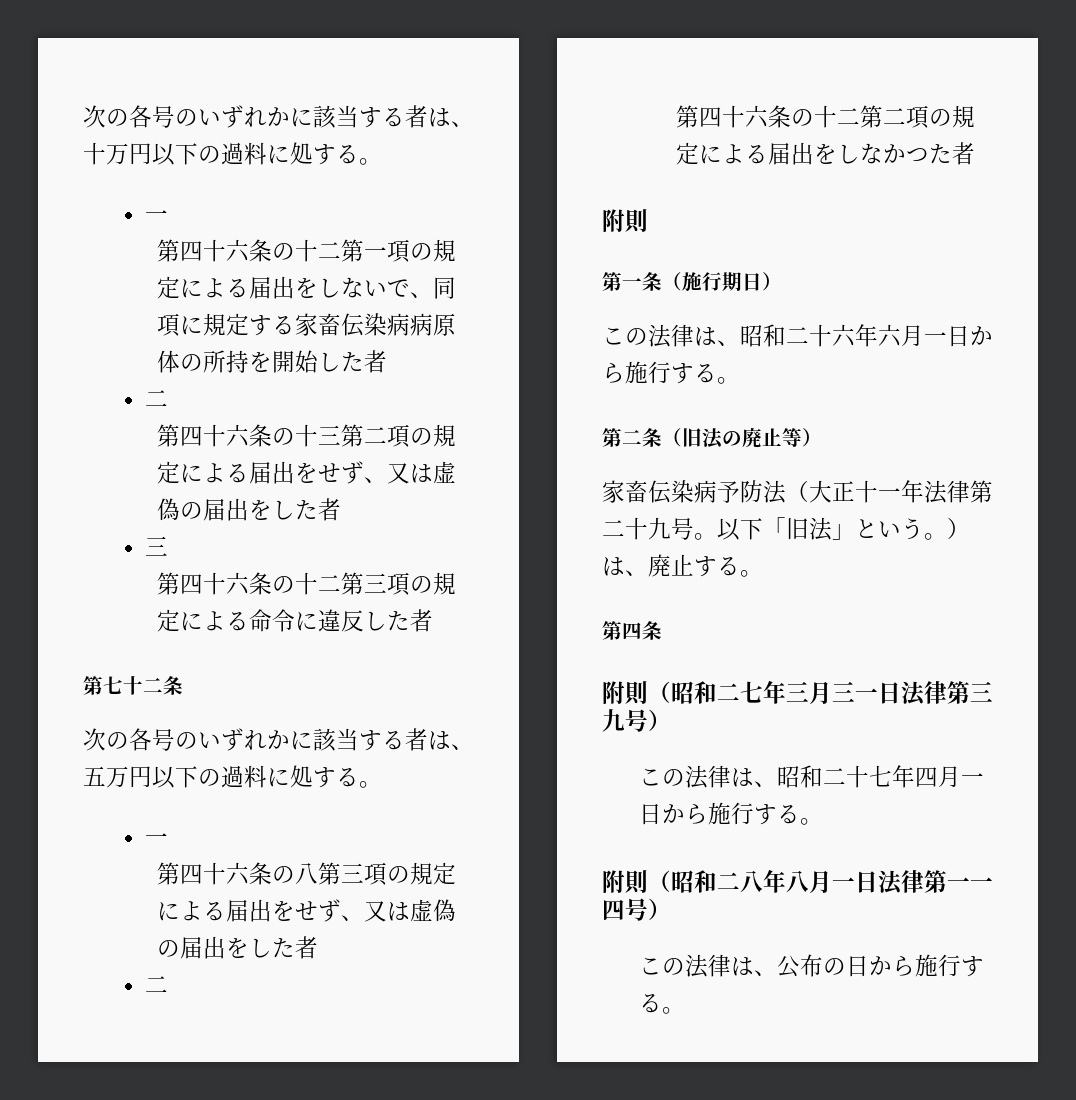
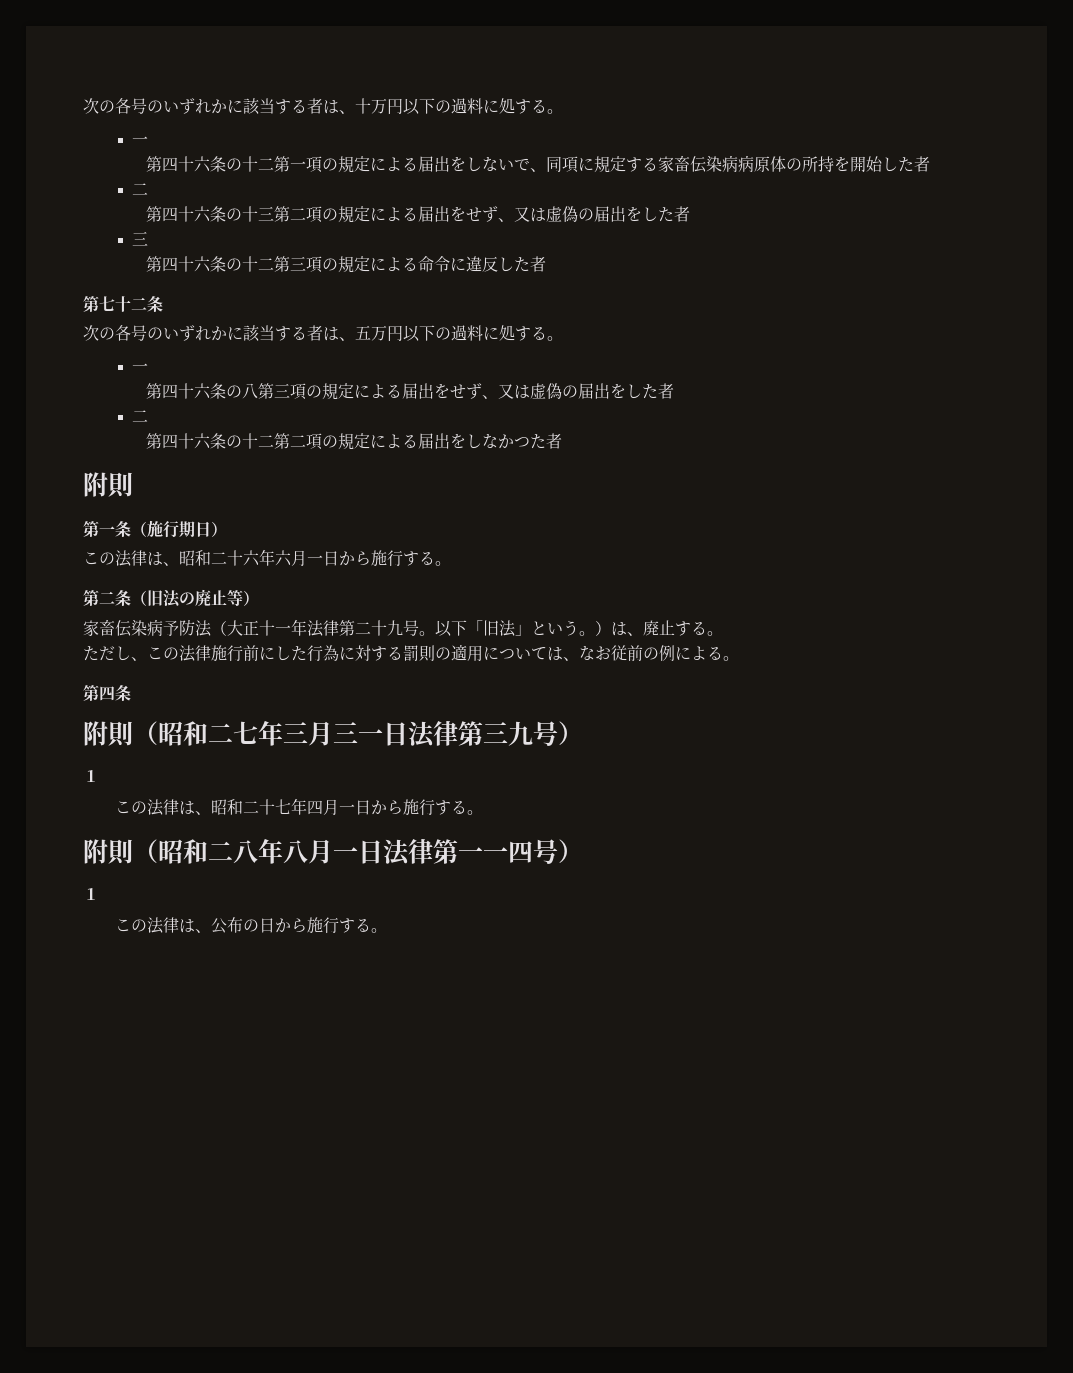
+ ただし、この法律施行前にした行為に対する罰則の適用については、なお従前の例による。
  附則（昭和二七年三月三一日法律第三九号）
+ １
  附則（昭和二八年八月一日法律第一一四号）
+ １

